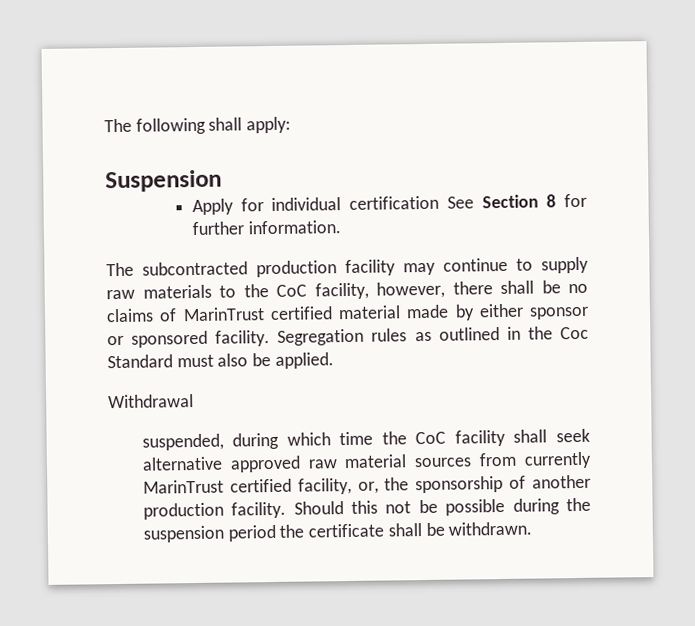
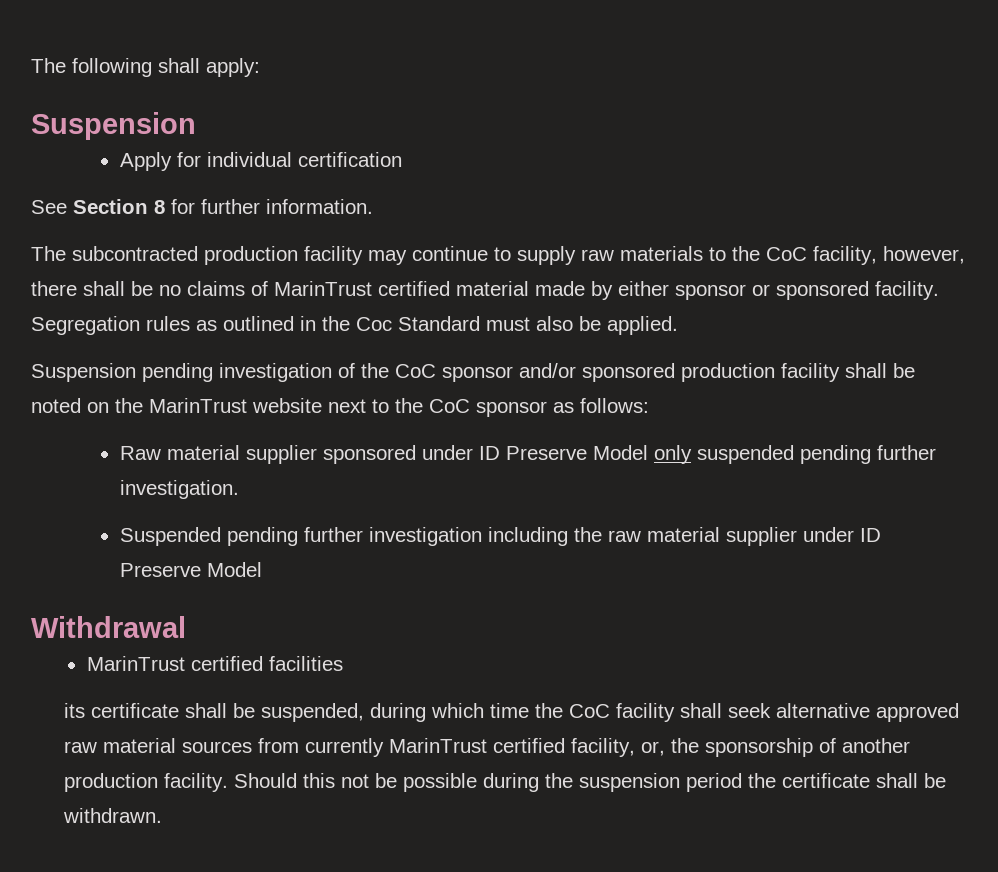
- Apply for individual certification See Section 8 for further information.
+ Apply for individual certification
+ See Section 8 for further information.
+ Suspension pending investigation of the CoC sponsor and/or sponsored production facility shall be noted on the MarinTrust website next to the CoC sponsor as follows:
+ Raw material supplier sponsored under ID Preserve Model only suspended pending further investigation.
+ Suspended pending further investigation including the raw material supplier under ID Preserve Model
  Withdrawal
- suspended, during which time the CoC facility shall seek alternative approved raw material sources from currently MarinTrust certified facility, or, the sponsorship of another production facility.
+ MarinTrust certified facilities
+ its certificate shall be suspended, during which time the CoC facility shall seek alternative approved raw material sources from currently MarinTrust certified facility, or, the sponsorship of another production facility.

